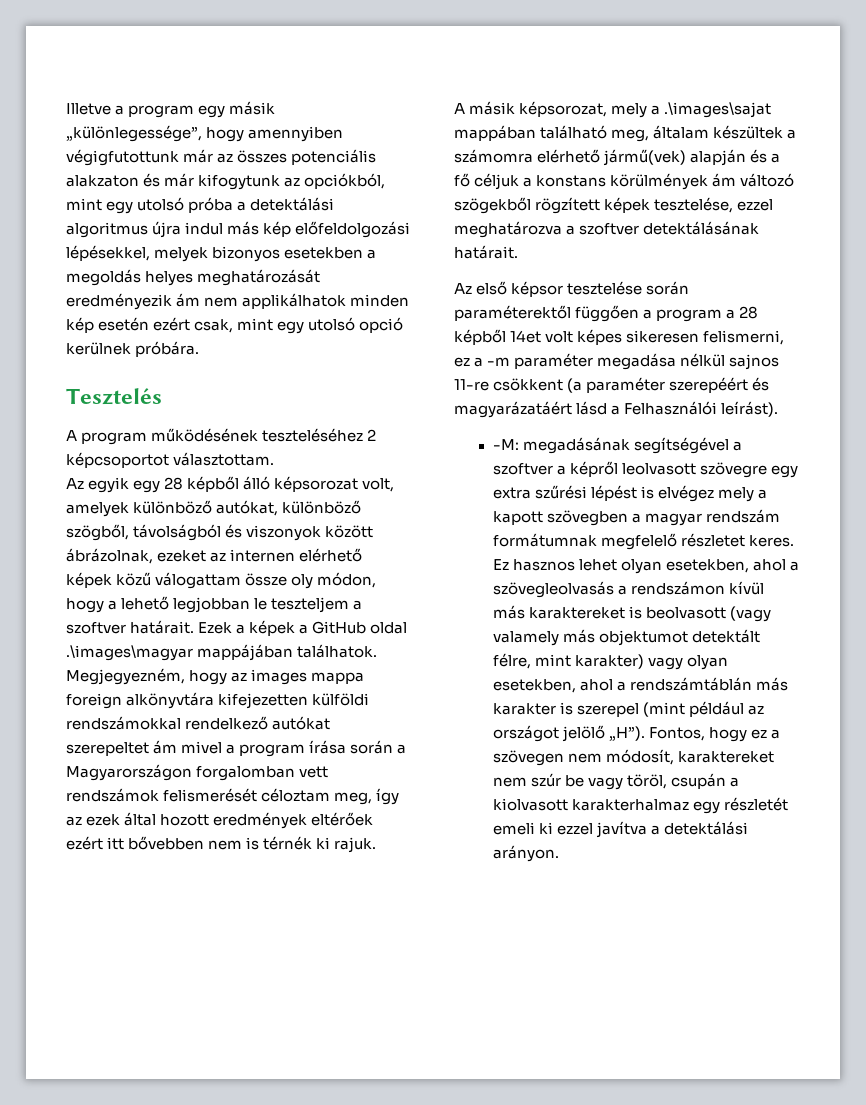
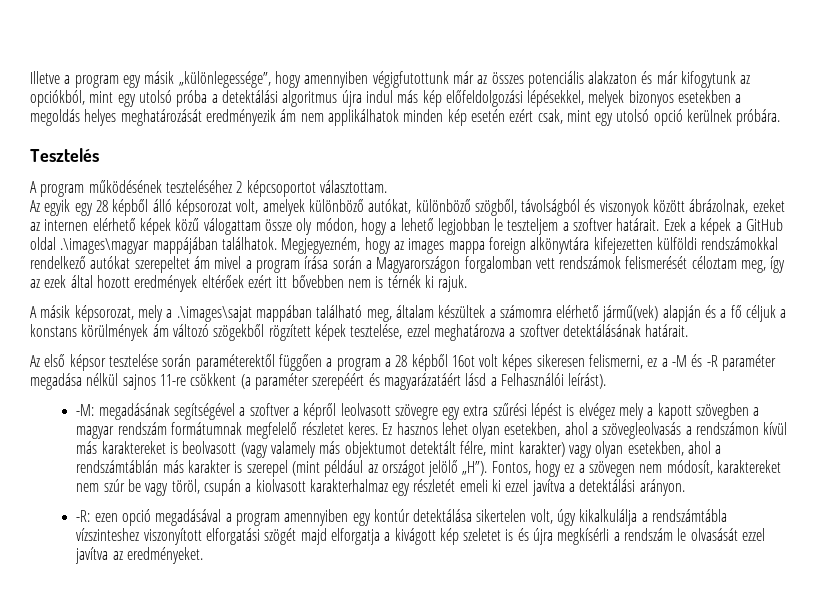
- Az első képsor tesztelése során paraméterektől függően a program a 28 képből 14et volt képes sikeresen felismerni, ez a -m paraméter megadása nélkül sajnos 11-re csökkent (a paraméter szerepéért és magyarázatáért lásd a Felhasználói leírást).
+ Az első képsor tesztelése során paraméterektől függően a program a 28 képből 16ot volt képes sikeresen felismerni, ez a -M és -R paraméter megadása nélkül sajnos 11-re csökkent (a paraméter szerepéért és magyarázatáért lásd a Felhasználói leírást).
+ -R: ezen opció megadásával a program amennyiben egy kontúr detektálása sikertelen volt, úgy kikalkulálja a rendszámtábla vízszinteshez viszonyított elforgatási szögét majd elforgatja a kivágott kép szeletet is és újra megkísérli a rendszám le olvasását ezzel javítva az eredményeket.

